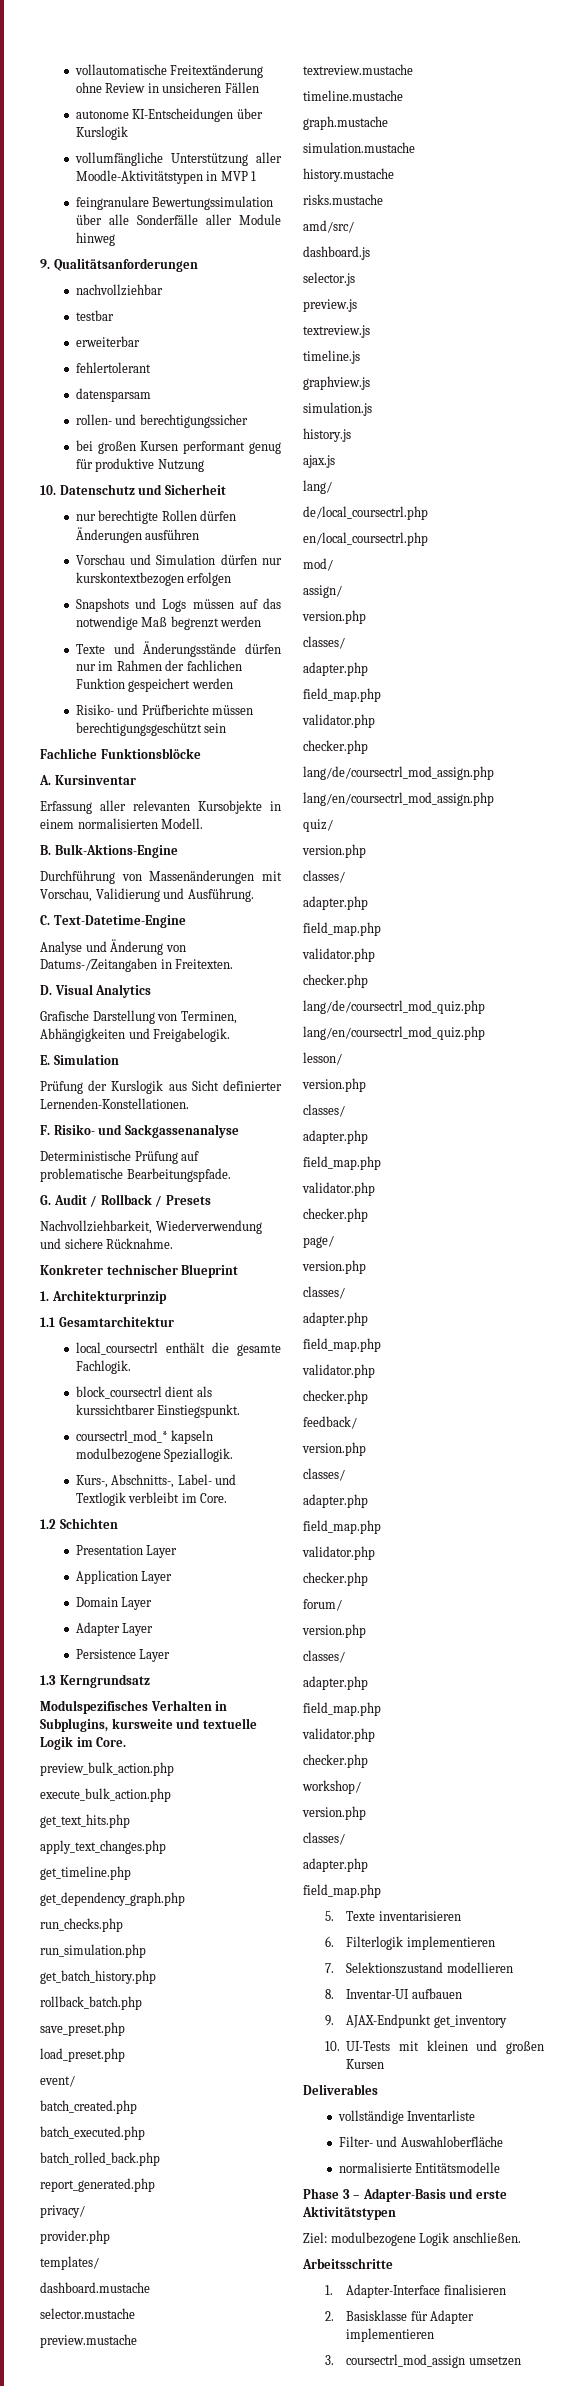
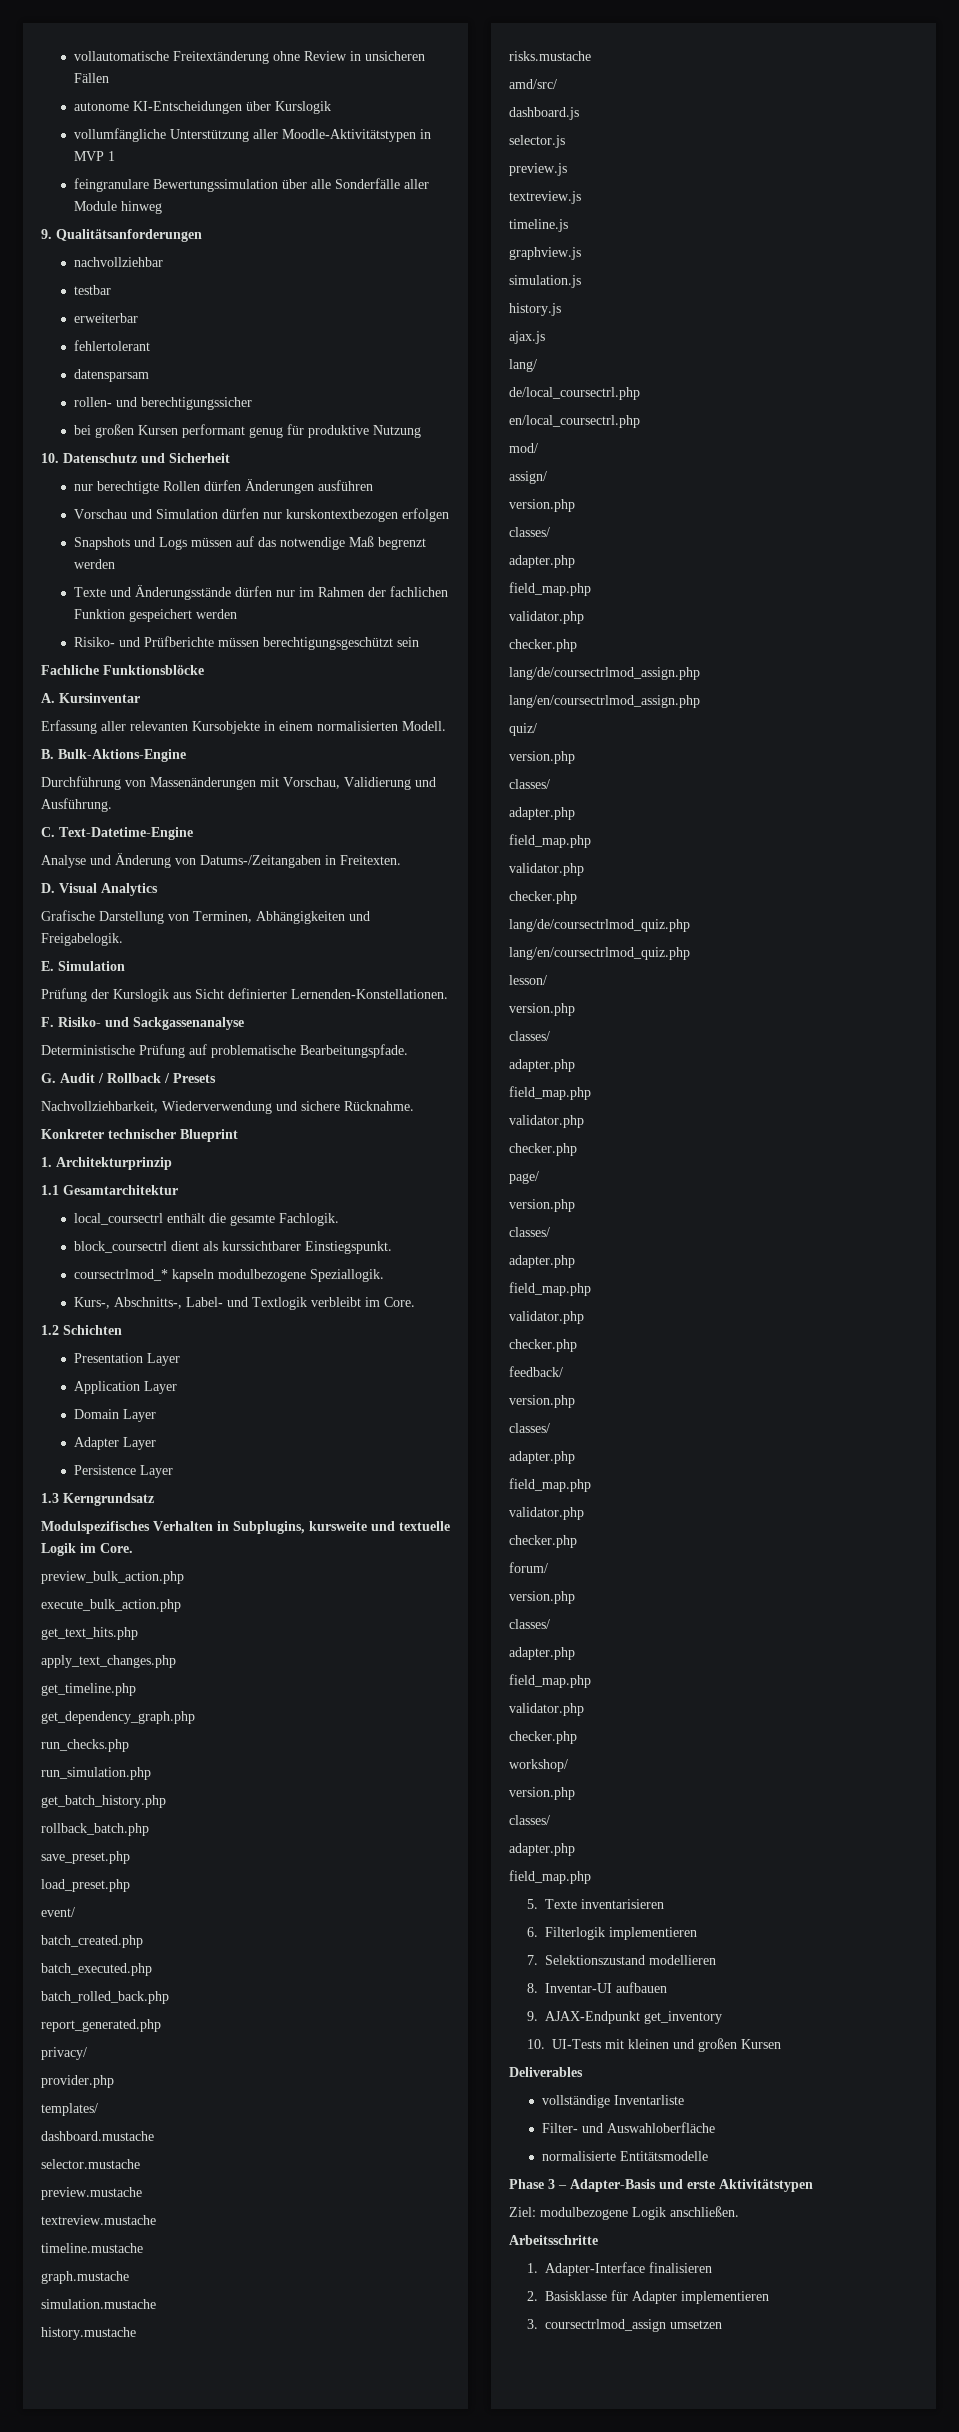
- coursectrl_mod_* kapseln modulbezogene Speziallogik.
+ coursectrlmod_* kapseln modulbezogene Speziallogik.
- lang/de/coursectrl_mod_assign.php
- lang/en/coursectrl_mod_assign.php
+ lang/de/coursectrlmod_assign.php
+ lang/en/coursectrlmod_assign.php
- lang/de/coursectrl_mod_quiz.php
- lang/en/coursectrl_mod_quiz.php
+ lang/de/coursectrlmod_quiz.php
+ lang/en/coursectrlmod_quiz.php
- 3. coursectrl_mod_assign umsetzen
+ 3. coursectrlmod_assign umsetzen

